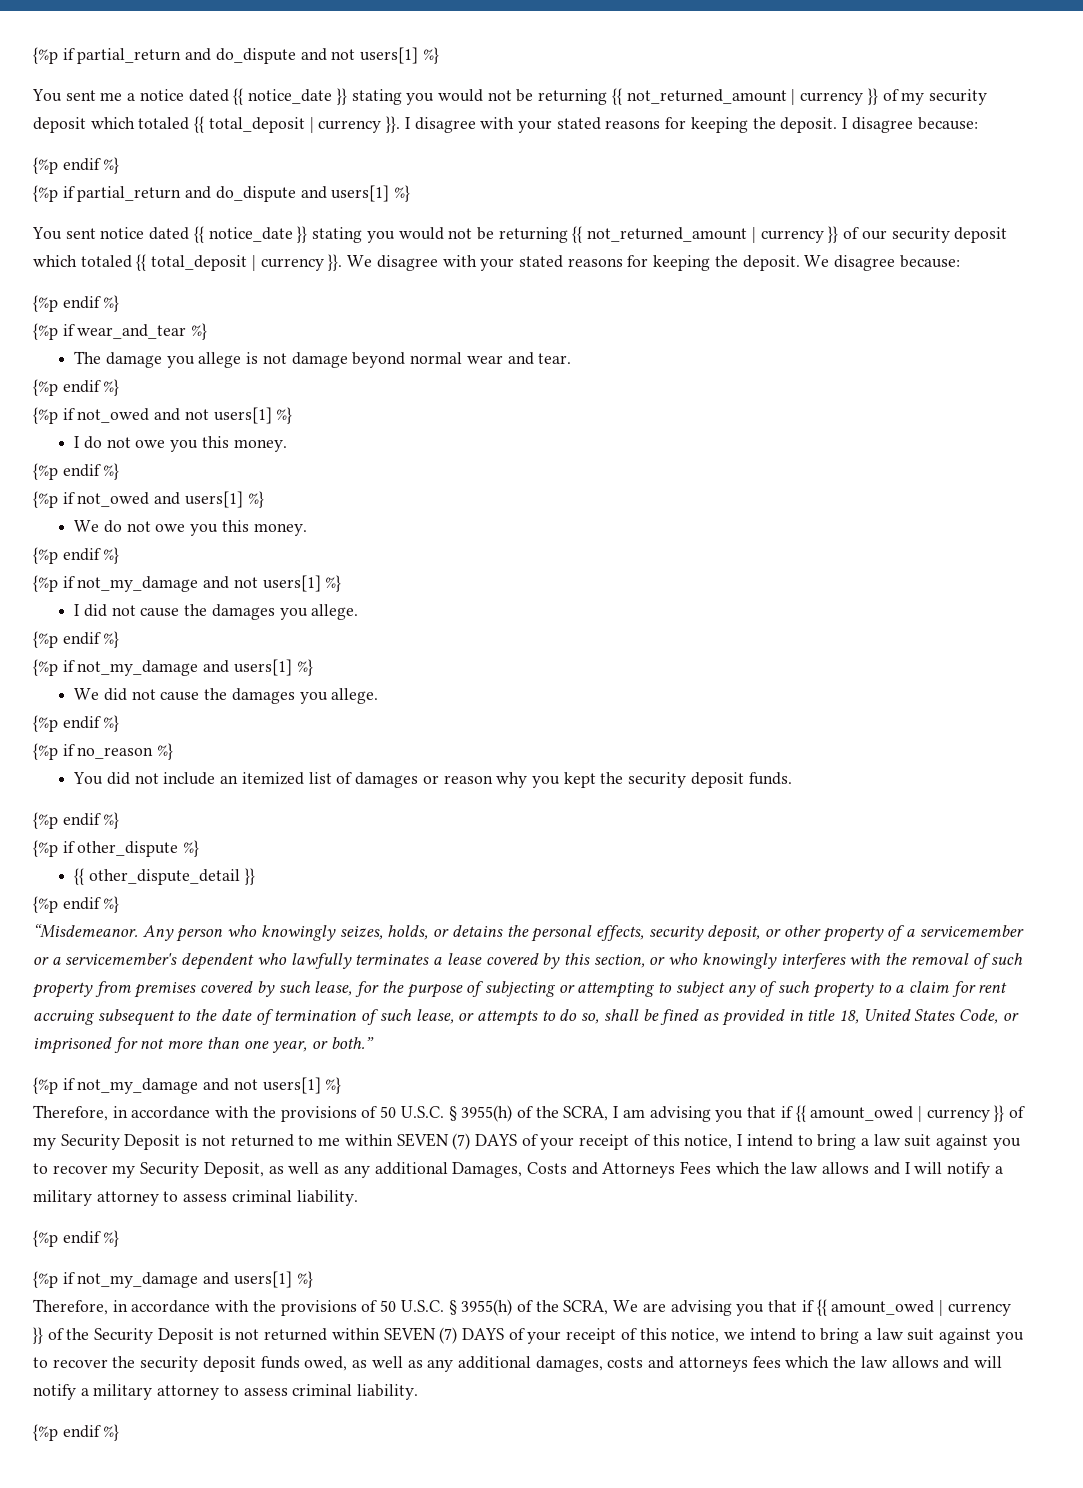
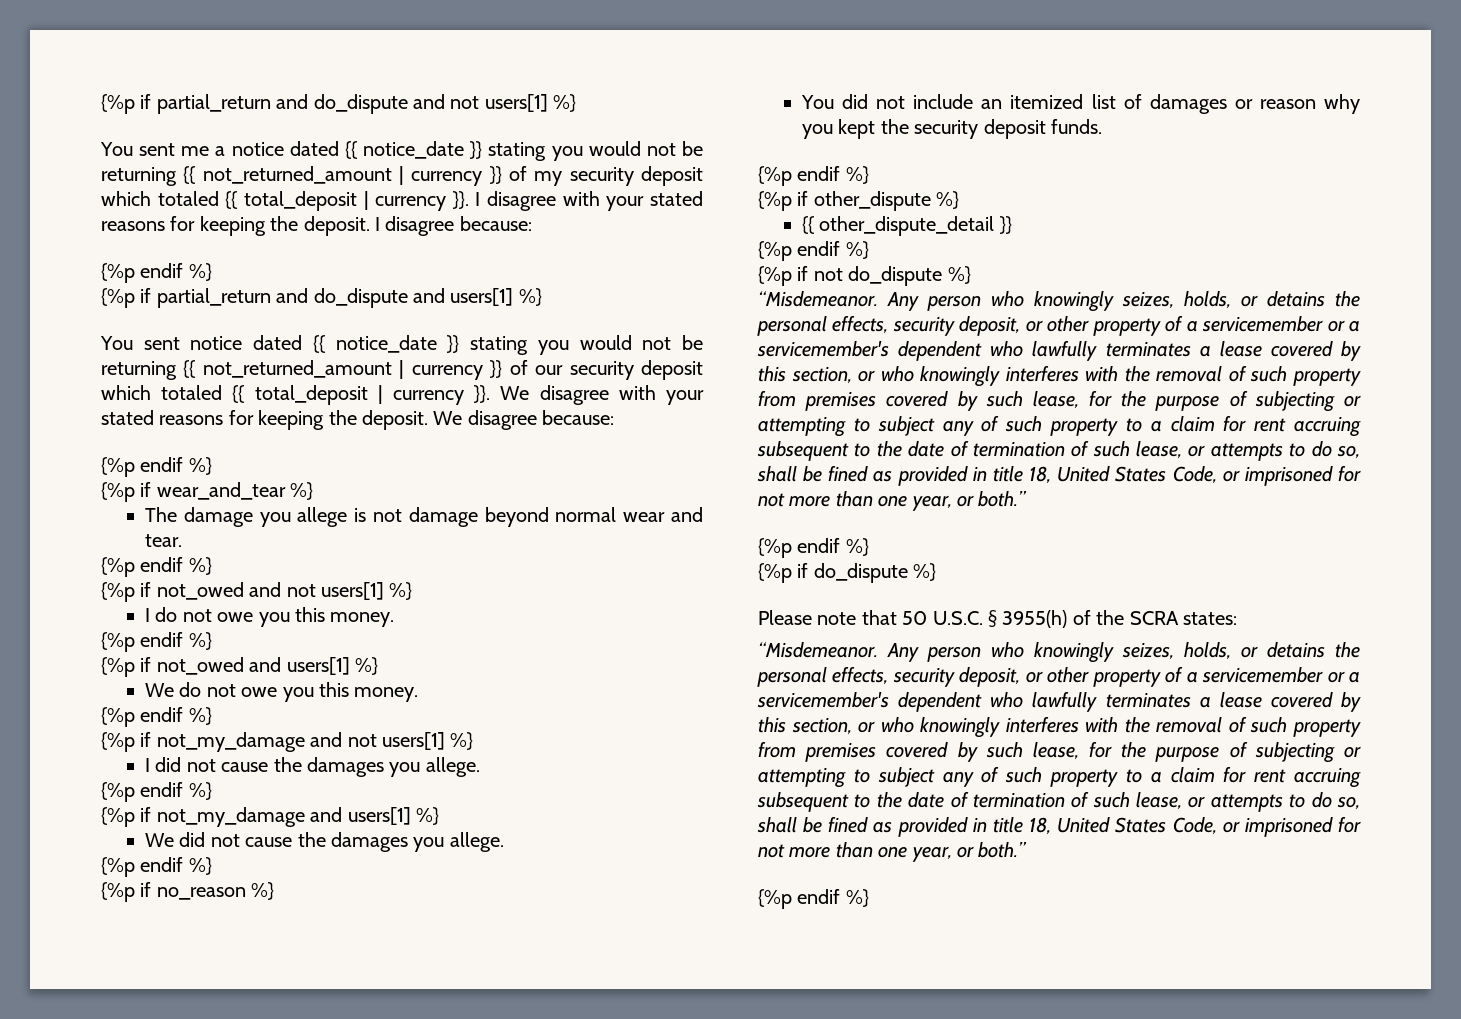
+ {%p if not do_dispute %}
  “Misdemeanor. Any person who knowingly seizes, holds, or detains the personal effects, security deposit, or other property of a servicemember or a servicemember's dependent who lawfully terminates a lease covered by this section, or who knowingly interferes with the removal of such property from premises covered by such lease, for the purpose of subjecting or attempting to subject any of such property to a claim for rent accruing subsequent to the date of termination of such lease, or attempts to do so, shall be fined as provided in title 18, United States Code, or imprisoned for not more than one year, or both.”
- {%p if not_my_damage and not users[1] %}
- Therefore, in accordance with the provisions of 50 U.S.C. § 3955(h) of the SCRA, I am advising you that if {{ amount_owed | currency }} of my Security Deposit is not returned to me within SEVEN (7) DAYS of your receipt of this notice, I intend to bring a law suit against you to recover my Security Deposit, as well as any additional Damages, Costs and Attorneys Fees which the law allows and I will notify a military attorney to assess criminal liability.
  {%p endif %}
- {%p if not_my_damage and users[1] %}
- Therefore, in accordance with the provisions of 50 U.S.C. § 3955(h) of the SCRA, We are advising you that if {{ amount_owed | currency }} of the Security Deposit is not returned within SEVEN (7) DAYS of your receipt of this notice, we intend to bring a law suit against you to recover the security deposit funds owed, as well as any additional damages, costs and attorneys fees which the law allows and will notify a military attorney to assess criminal liability.
+ {%p if do_dispute %}
+ Please note that 50 U.S.C. § 3955(h) of the SCRA states:
+ “Misdemeanor. Any person who knowingly seizes, holds, or detains the personal effects, security deposit, or other property of a servicemember or a servicemember's dependent who lawfully terminates a lease covered by this section, or who knowingly interferes with the removal of such property from premises covered by such lease, for the purpose of subjecting or attempting to subject any of such property to a claim for rent accruing subsequent to the date of termination of such lease, or attempts to do so, shall be fined as provided in title 18, United States Code, or imprisoned for not more than one year, or both.”

